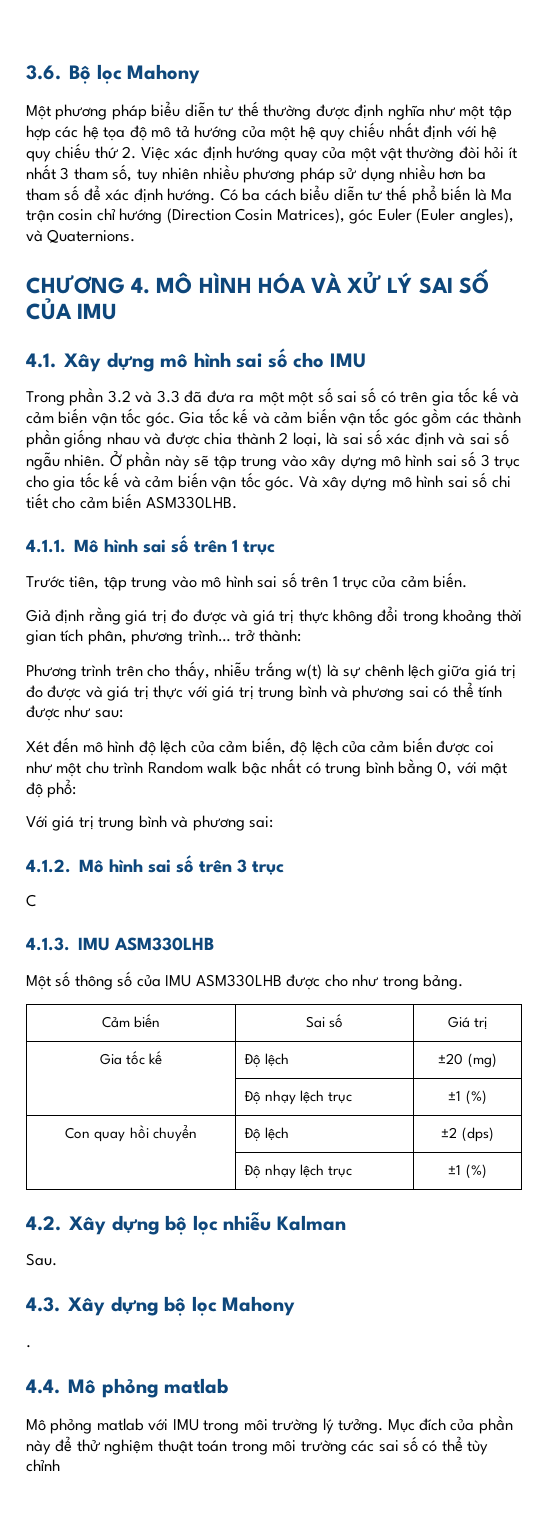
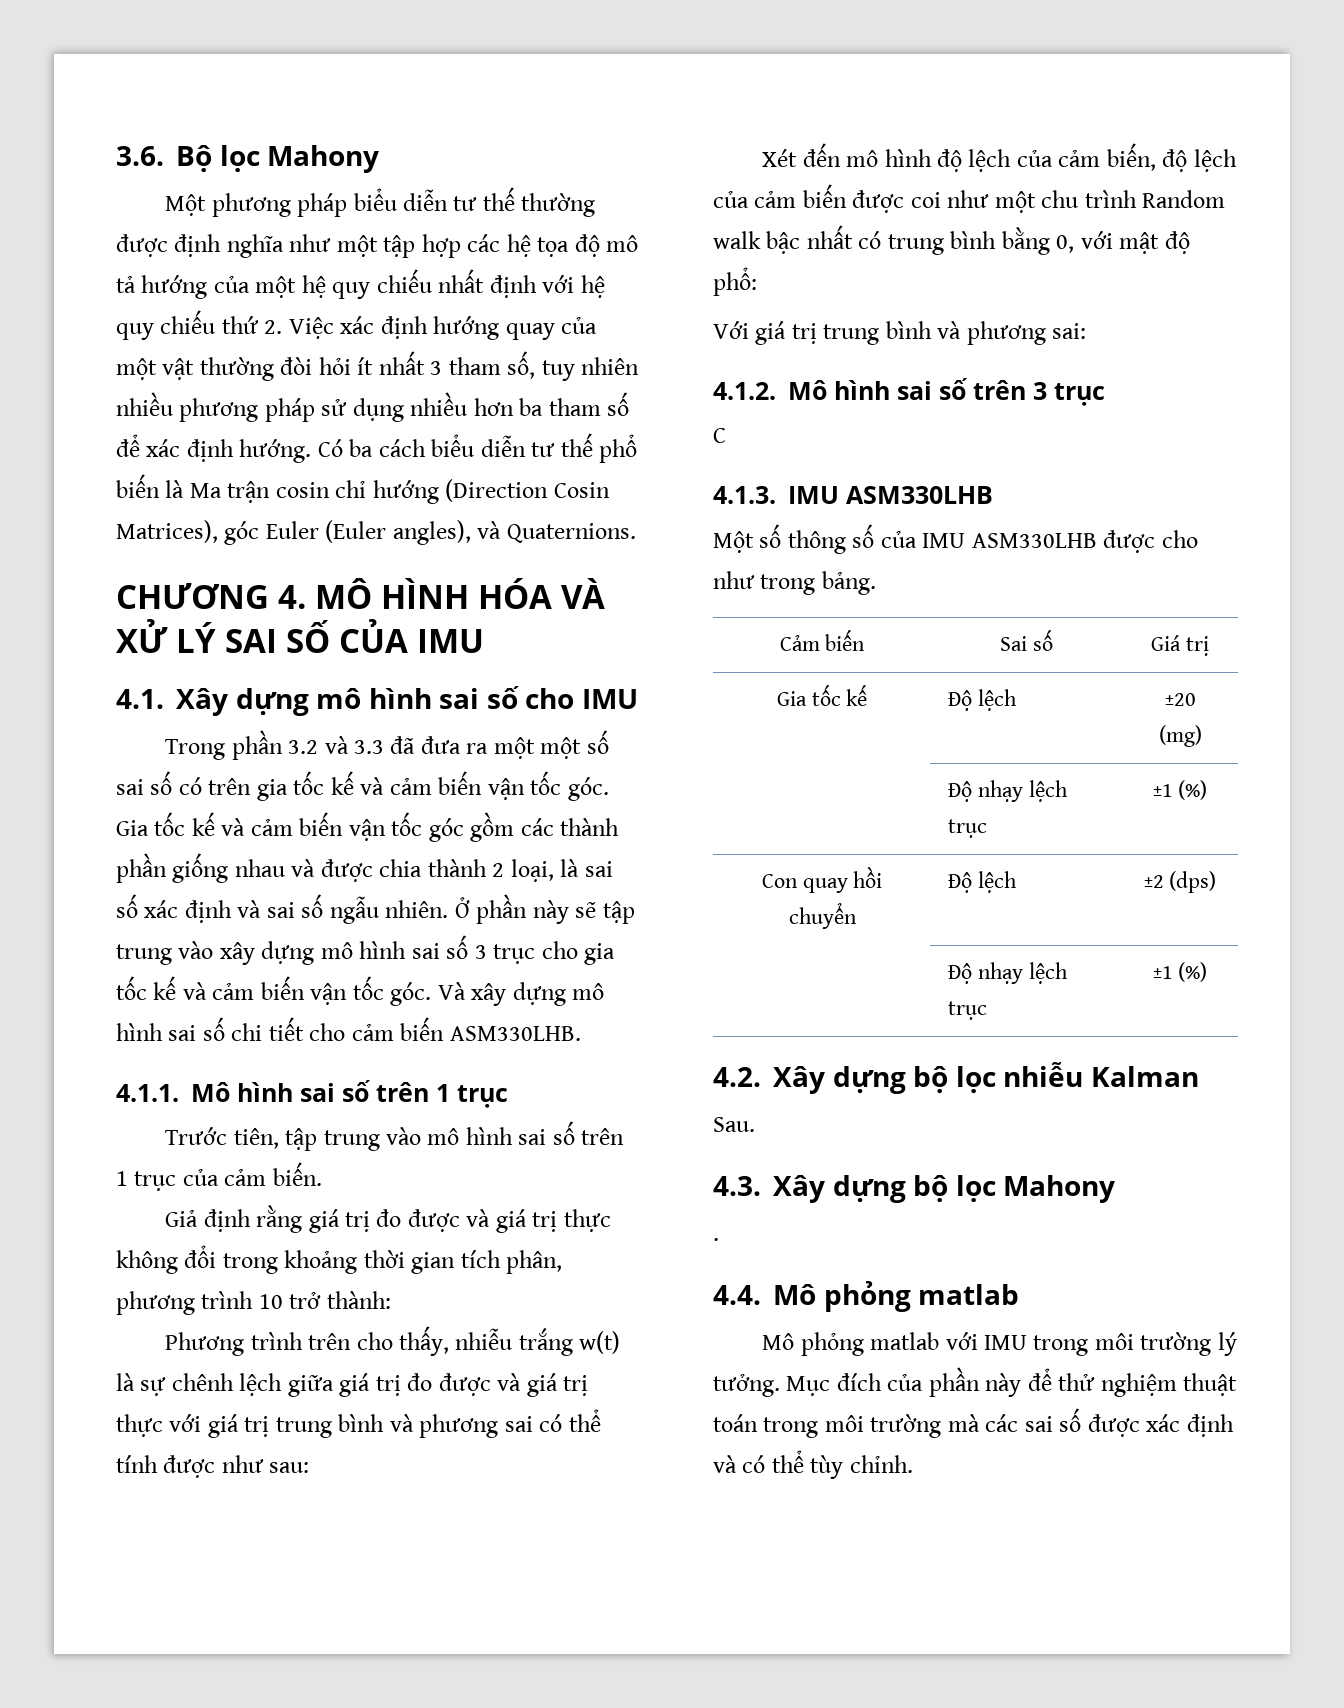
- Giả định rằng giá trị đo được và giá trị thực không đổi trong khoảng thời gian tích phân, phương trình… trở thành:
+ Giả định rằng giá trị đo được và giá trị thực không đổi trong khoảng thời gian tích phân, phương trình 10 trở thành:
- Mục đích của phần này để thử nghiệm thuật toán trong môi trường các sai số có thể tùy chỉnh
+ Mục đích của phần này để thử nghiệm thuật toán trong môi trường mà các sai số được xác định và có thể tùy chỉnh.

